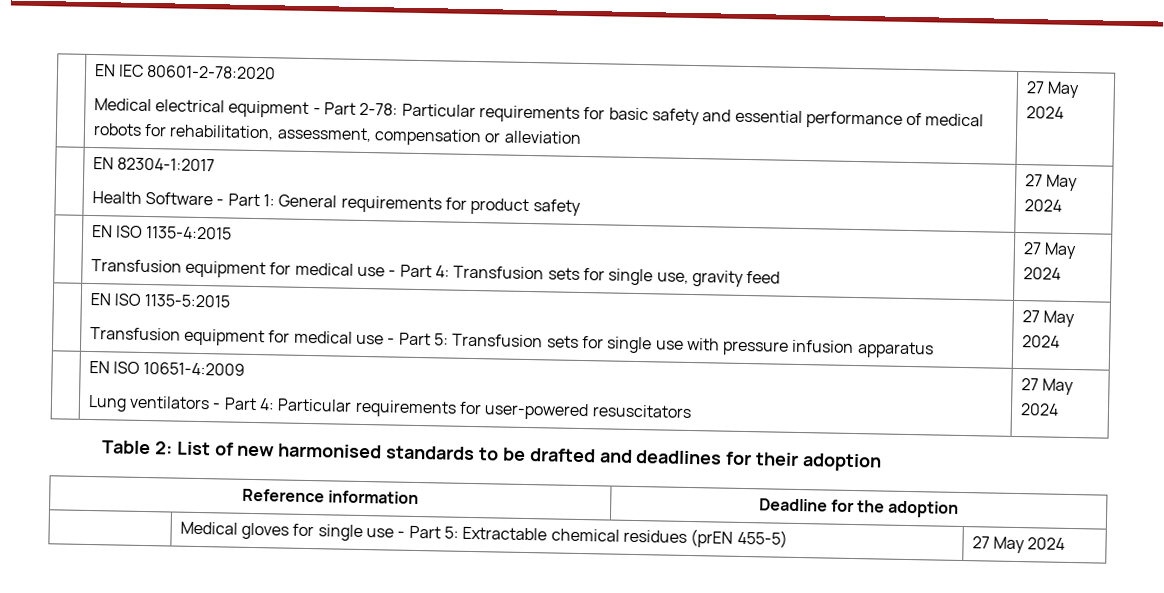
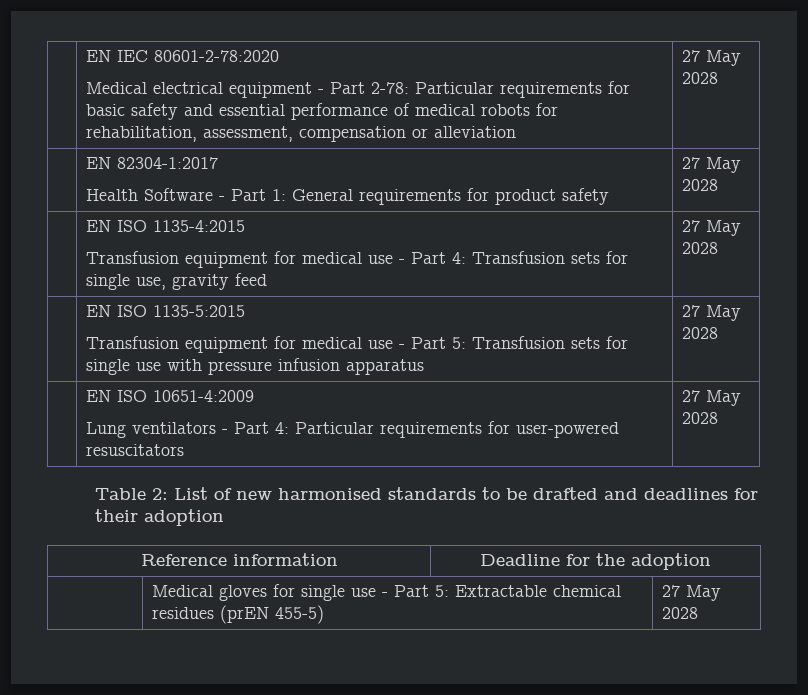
  | EN IEC 80601-2-78:2020
- Medical electrical equipment - Part 2-78: Particular requirements for basic safety and essential performance of medical robots for rehabilitation, assessment, compensation or alleviation | 27 May 2024
+ Medical electrical equipment - Part 2-78: Particular requirements for basic safety and essential performance of medical robots for rehabilitation, assessment, compensation or alleviation | 27 May 2028
  | EN 82304-1:2017
- Health Software - Part 1: General requirements for product safety | 27 May 2024
+ Health Software - Part 1: General requirements for product safety | 27 May 2028
  | EN ISO 1135-4:2015
- Transfusion equipment for medical use - Part 4: Transfusion sets for single use, gravity feed | 27 May 2024
+ Transfusion equipment for medical use - Part 4: Transfusion sets for single use, gravity feed | 27 May 2028
  | EN ISO 1135-5:2015
- Transfusion equipment for medical use - Part 5: Transfusion sets for single use with pressure infusion apparatus | 27 May 2024
+ Transfusion equipment for medical use - Part 5: Transfusion sets for single use with pressure infusion apparatus | 27 May 2028
  | EN ISO 10651-4:2009
- Lung ventilators - Part 4: Particular requirements for user-powered resuscitators | 27 May 2024
+ Lung ventilators - Part 4: Particular requirements for user-powered resuscitators | 27 May 2028
- | Medical gloves for single use - Part 5: Extractable chemical residues (prEN 455-5) | 27 May 2024
+ | Medical gloves for single use - Part 5: Extractable chemical residues (prEN 455-5) | 27 May 2028

